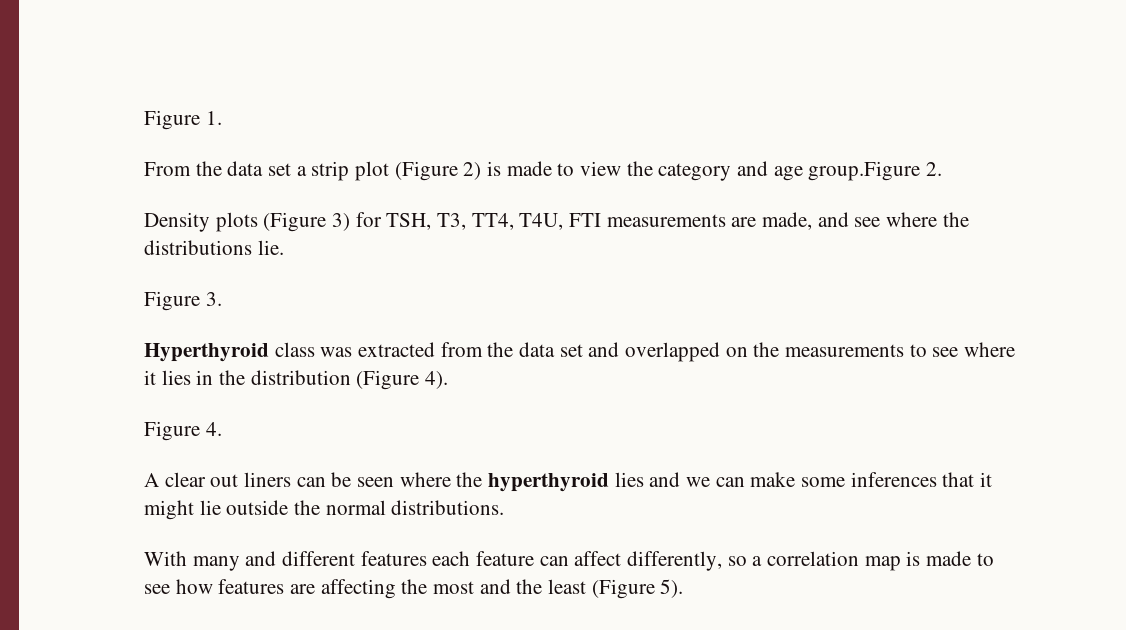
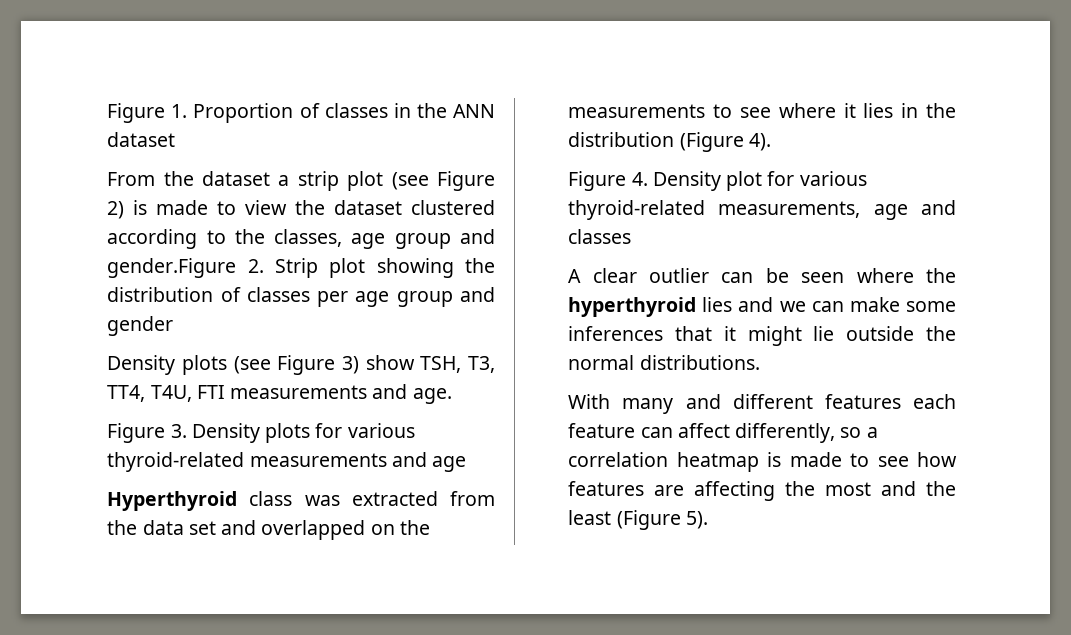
- Figure 1.
+ Figure 1. Proportion of classes in the ANN dataset
- From the data set a strip plot (Figure 2) is made to view the category and age group.Figure 2.
- Density plots (Figure 3) for TSH, T3, TT4, T4U, FTI measurements are made, and see where the distributions lie.
- Figure 3.
+ From the dataset a strip plot (see Figure 2) is made to view the dataset clustered according to the classes, age group and gender.Figure 2. Strip plot showing the distribution of classes per age group and gender
+ Density plots (see Figure 3) show TSH, T3, TT4, T4U, FTI measurements and age.
+ Figure 3. Density plots for various thyroid-related measurements and age
- Figure 4.
+ Figure 4. Density plot for various thyroid-related measurements, age and classes
- A clear out liners can be seen where the hyperthyroid lies and we can make some inferences that it might lie outside the normal distributions.
+ A clear outlier can be seen where the hyperthyroid lies and we can make some inferences that it might lie outside the normal distributions.
- With many and different features each feature can affect differently, so a correlation map is made to see how features are affecting the most and the least (Figure 5).
+ With many and different features each feature can affect differently, so a correlation heatmap is made to see how features are affecting the most and the least (Figure 5).

